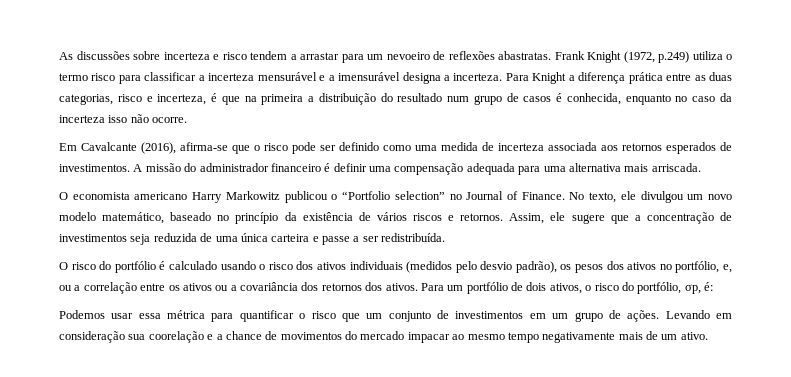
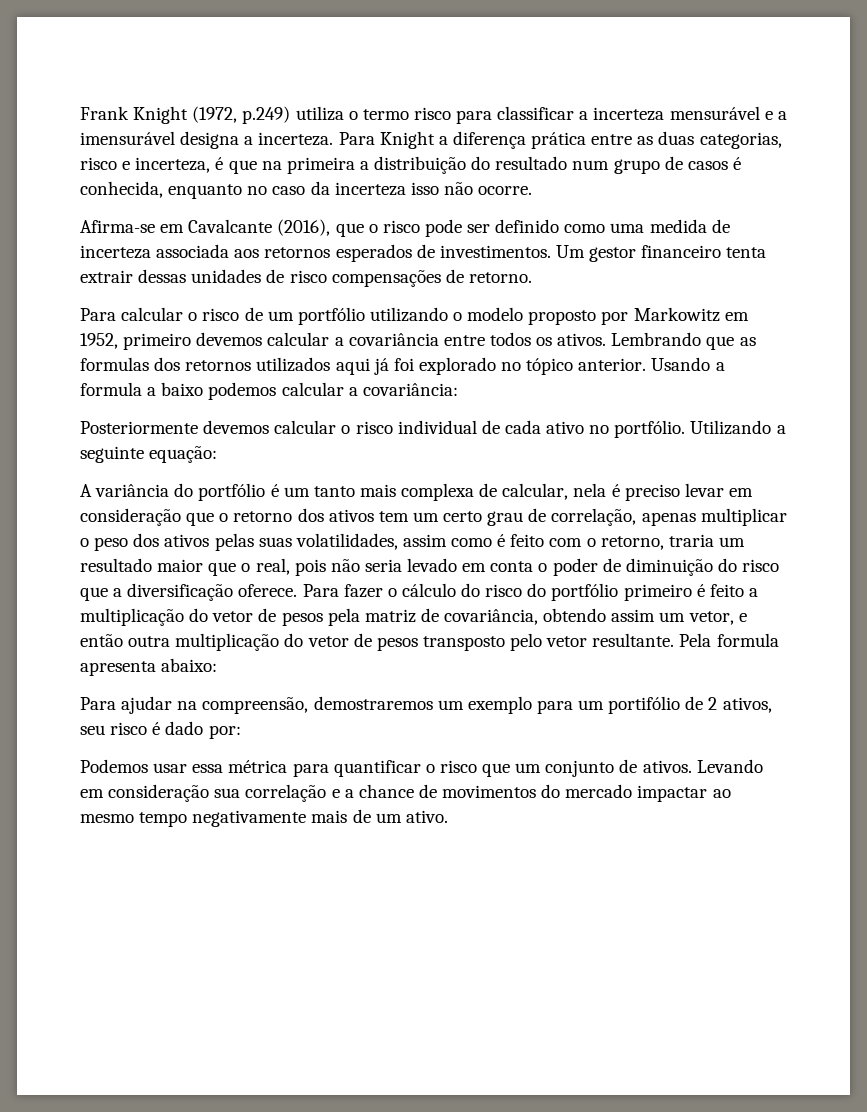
- As discussões sobre incerteza e risco tendem a arrastar para um nevoeiro de reflexões abastratas.
- Em Cavalcante (2016), afirma-se que o risco pode ser definido como uma medida de incerteza associada aos retornos esperados de investimentos.
+ Afirma-se em Cavalcante (2016), que o risco pode ser definido como uma medida de incerteza associada aos retornos esperados de investimentos.
- A missão do administrador financeiro é definir uma compensação adequada para uma alternativa mais arriscada.
- O economista americano Harry Markowitz publicou o “Portfolio selection” no Journal of Finance. No texto, ele divulgou um novo modelo matemático, baseado no princípio da existência de vários riscos e retornos. Assim, ele sugere que a concentração de investimentos seja reduzida de uma única carteira e passe a ser redistribuída.
- O risco do portfólio é calculado usando o risco dos ativos individuais (medidos pelo desvio padrão), os pesos dos ativos no portfólio, e, ou a correlação entre os ativos ou a covariância dos retornos dos ativos. Para um portfólio de dois ativos, o risco do portfólio, σp, é:
+ Um gestor financeiro tenta extrair dessas unidades de risco compensações de retorno.
+ Para calcular o risco de um portfólio utilizando o modelo proposto por Markowitz em 1952, primeiro devemos calcular a covariância entre todos os ativos. Lembrando que as formulas dos retornos utilizados aqui já foi explorado no tópico anterior. Usando a formula a baixo podemos calcular a covariância:
+ Posteriormente devemos calcular o risco individual de cada ativo no portfólio. Utilizando a seguinte equação:
+ A variância do portfólio é um tanto mais complexa de calcular, nela é preciso levar em consideração que o retorno dos ativos tem um certo grau de correlação, apenas multiplicar o peso dos ativos pelas suas volatilidades, assim como é feito com o retorno, traria um resultado maior que o real, pois não seria levado em conta o poder de diminuição do risco que a diversificação oferece. Para fazer o cálculo do risco do portfólio primeiro é feito a multiplicação do vetor de pesos pela matriz de covariância, obtendo assim um vetor, e então outra multiplicação do vetor de pesos transposto pelo vetor resultante. Pela formula apresenta abaixo:
+ Para ajudar na compreensão, demostraremos um exemplo para um portifólio de 2 ativos, seu risco é dado por:
- Podemos usar essa métrica para quantificar o risco que um conjunto de investimentos em um grupo de ações.
+ Podemos usar essa métrica para quantificar o risco que um conjunto de ativos.
- Levando em consideração sua coorelação e a chance de movimentos do mercado impacar ao mesmo tempo negativamente mais de um ativo.
+ Levando em consideração sua correlação e a chance de movimentos do mercado impactar ao mesmo tempo negativamente mais de um ativo.

